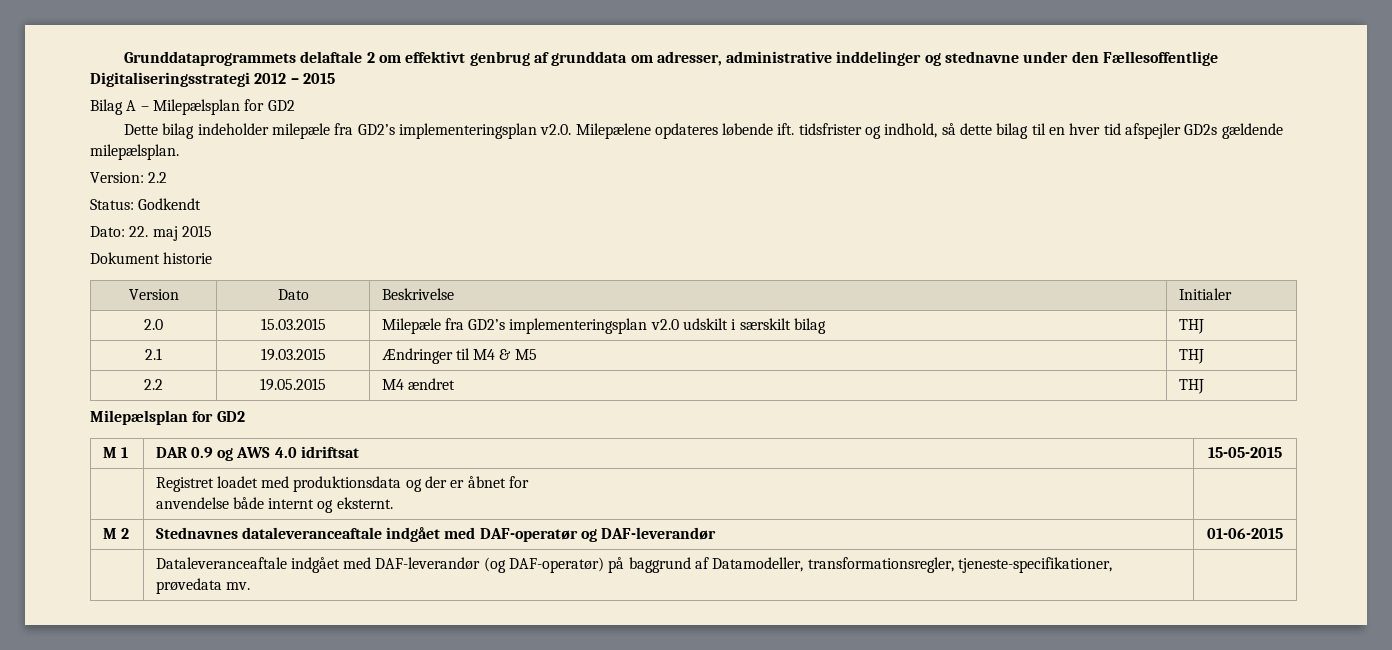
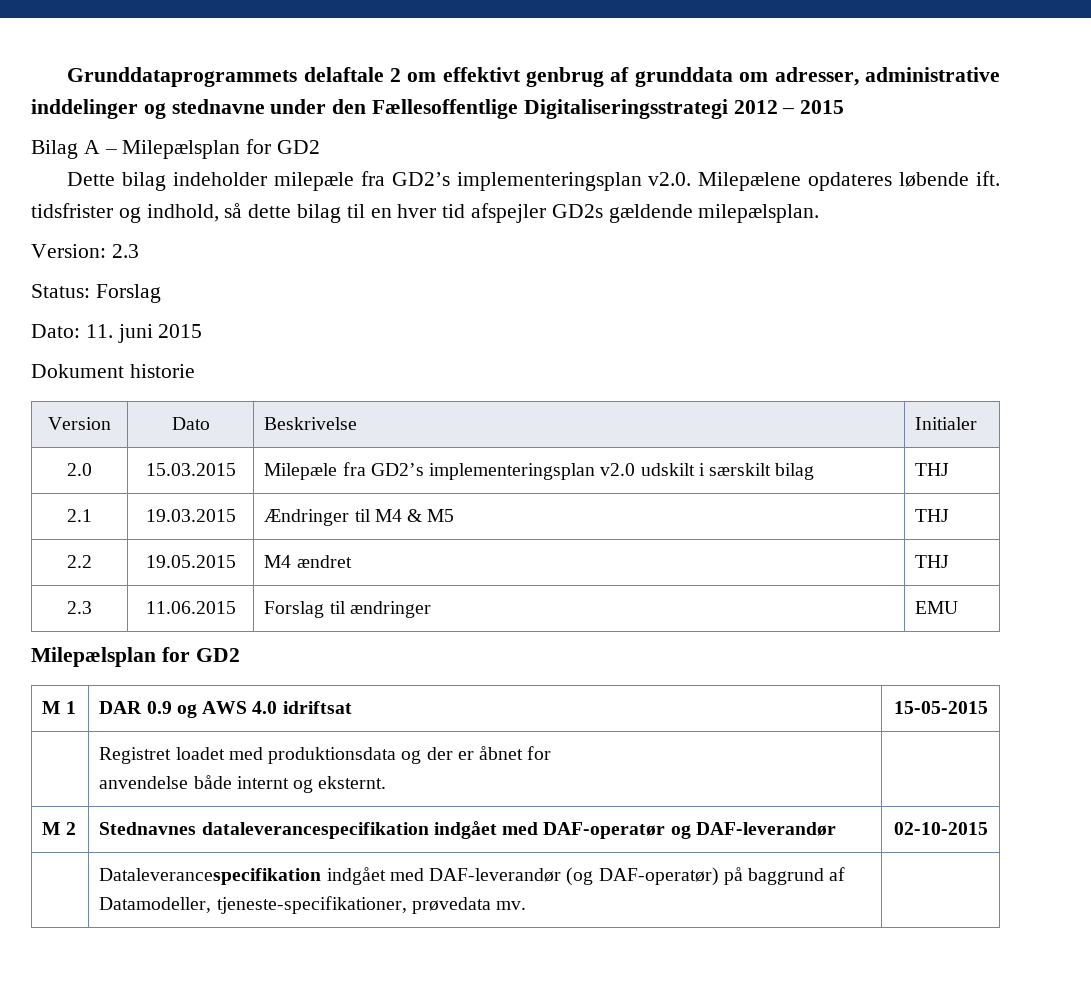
- Version: 2.2
+ Version: 2.3
- Status: Godkendt
+ Status: Forslag
- Dato: 22. maj 2015
+ Dato: 11. juni 2015
+ 2.3 | 11.06.2015 | Forslag til ændringer | EMU
- M 2 | Stednavnes dataleveranceaftale indgået med DAF-operatør og DAF-leverandør | 01-06-2015
- | Dataleveranceaftale indgået med DAF-leverandør (og DAF-operatør) på baggrund af Datamodeller, transformationsregler, tjeneste-specifikationer, prøvedata mv. |
+ M 2 | Stednavnes dataleverancespecifikation indgået med DAF-operatør og DAF-leverandør | 02-10-2015
+ | Dataleverancespecifikation indgået med DAF-leverandør (og DAF-operatør) på baggrund af Datamodeller, tjeneste-specifikationer, prøvedata mv. |

